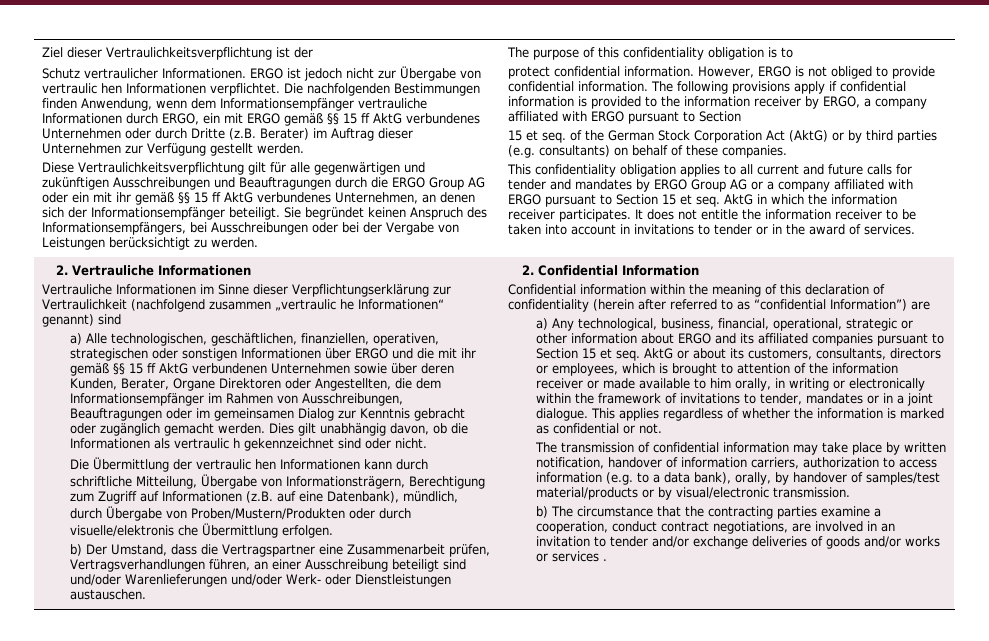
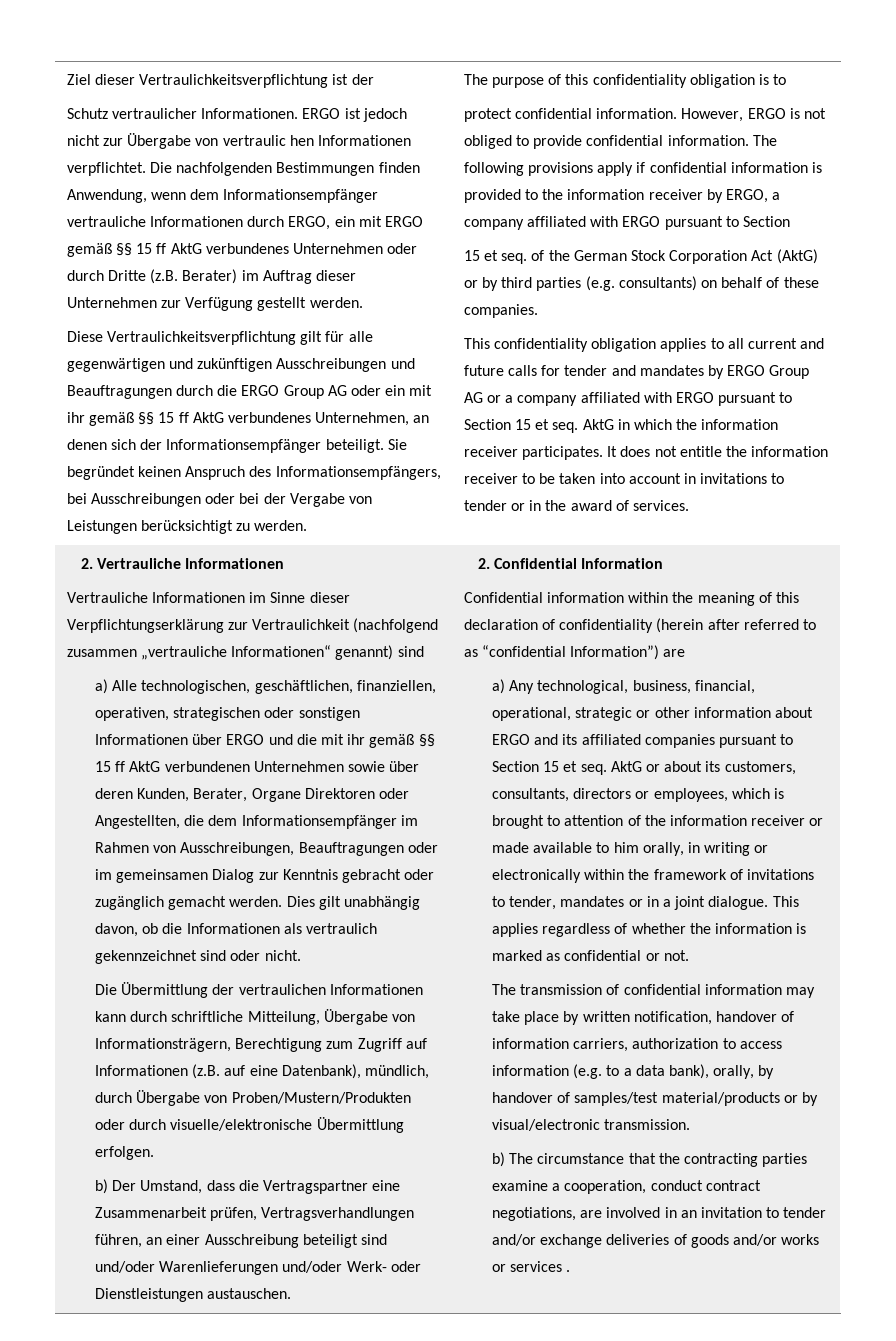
- Vertrauliche Informationen im Sinne dieser Verpflichtungserklärung zur Vertraulichkeit (nachfolgend zusammen „vertraulic he Informationen“ genannt) sind
+ Vertrauliche Informationen im Sinne dieser Verpflichtungserklärung zur Vertraulichkeit (nachfolgend zusammen „vertrauliche Informationen“ genannt) sind
- Dies gilt unabhängig davon, ob die Informationen als vertraulic h gekennzeichnet sind oder nicht.
+ Dies gilt unabhängig davon, ob die Informationen als vertraulich gekennzeichnet sind oder nicht.
- Die Übermittlung der vertraulic hen Informationen kann durch schriftliche Mitteilung, Übergabe von Informationsträgern, Berechtigung zum Zugriff auf Informationen (z.B. auf eine Datenbank), mündlich, durch Übergabe von Proben/Mustern/Produkten oder durch visuelle/elektronis che Übermittlung erfolgen.
+ Die Übermittlung der vertraulichen Informationen kann durch schriftliche Mitteilung, Übergabe von Informationsträgern, Berechtigung zum Zugriff auf Informationen (z.B. auf eine Datenbank), mündlich, durch Übergabe von Proben/Mustern/Produkten oder durch visuelle/elektronische Übermittlung erfolgen.

